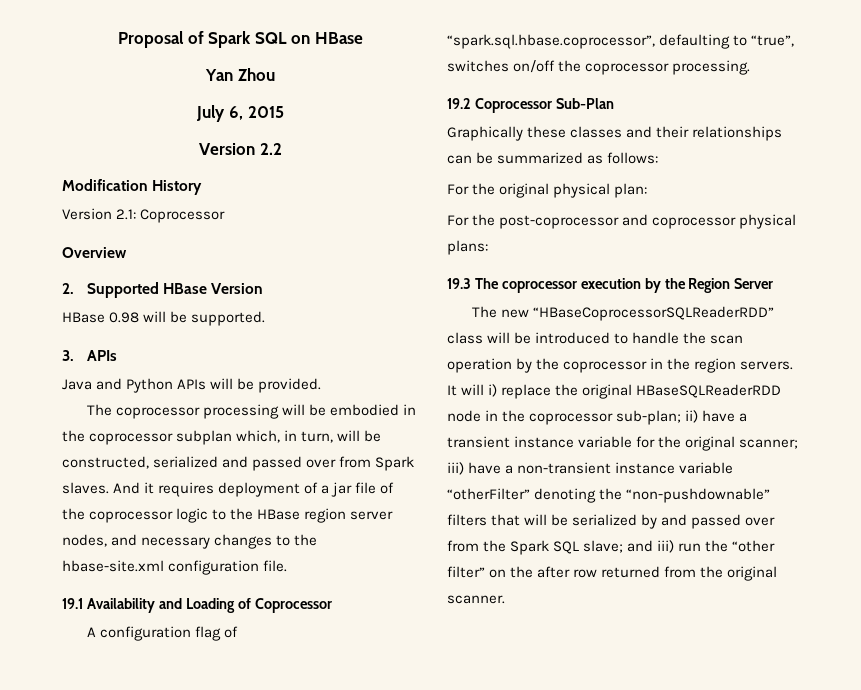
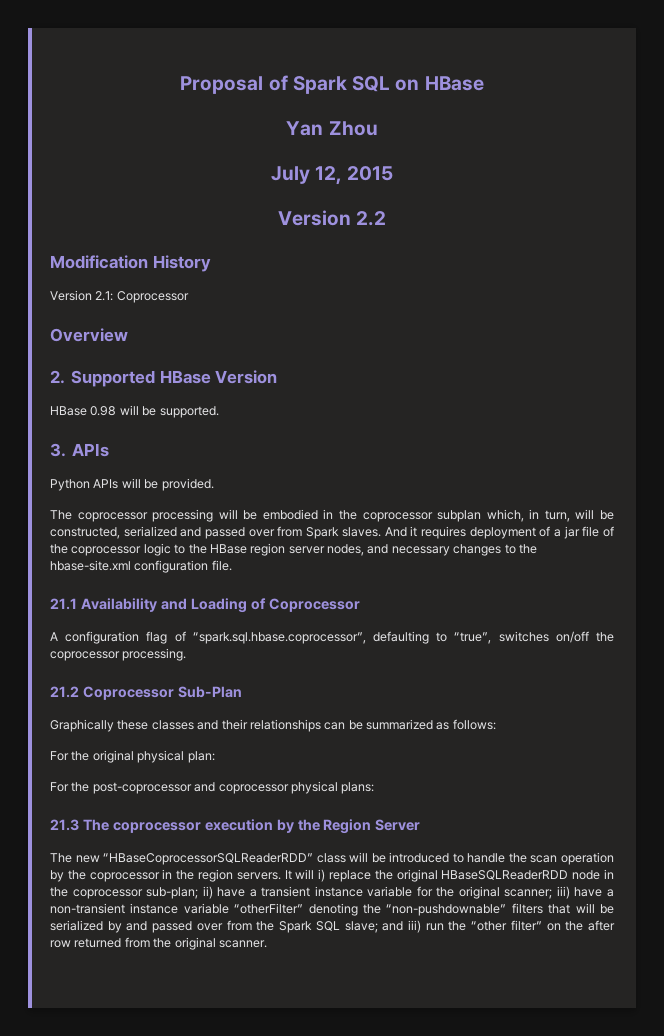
- July 6, 2015
+ July 12, 2015
- Java and Python APIs will be provided.
+ Python APIs will be provided.
- 19.1 Availability and Loading of Coprocessor
+ 21.1 Availability and Loading of Coprocessor
- 19.2 Coprocessor Sub-Plan
+ 21.2 Coprocessor Sub-Plan
- 19.3 The coprocessor execution by the Region Server
+ 21.3 The coprocessor execution by the Region Server

